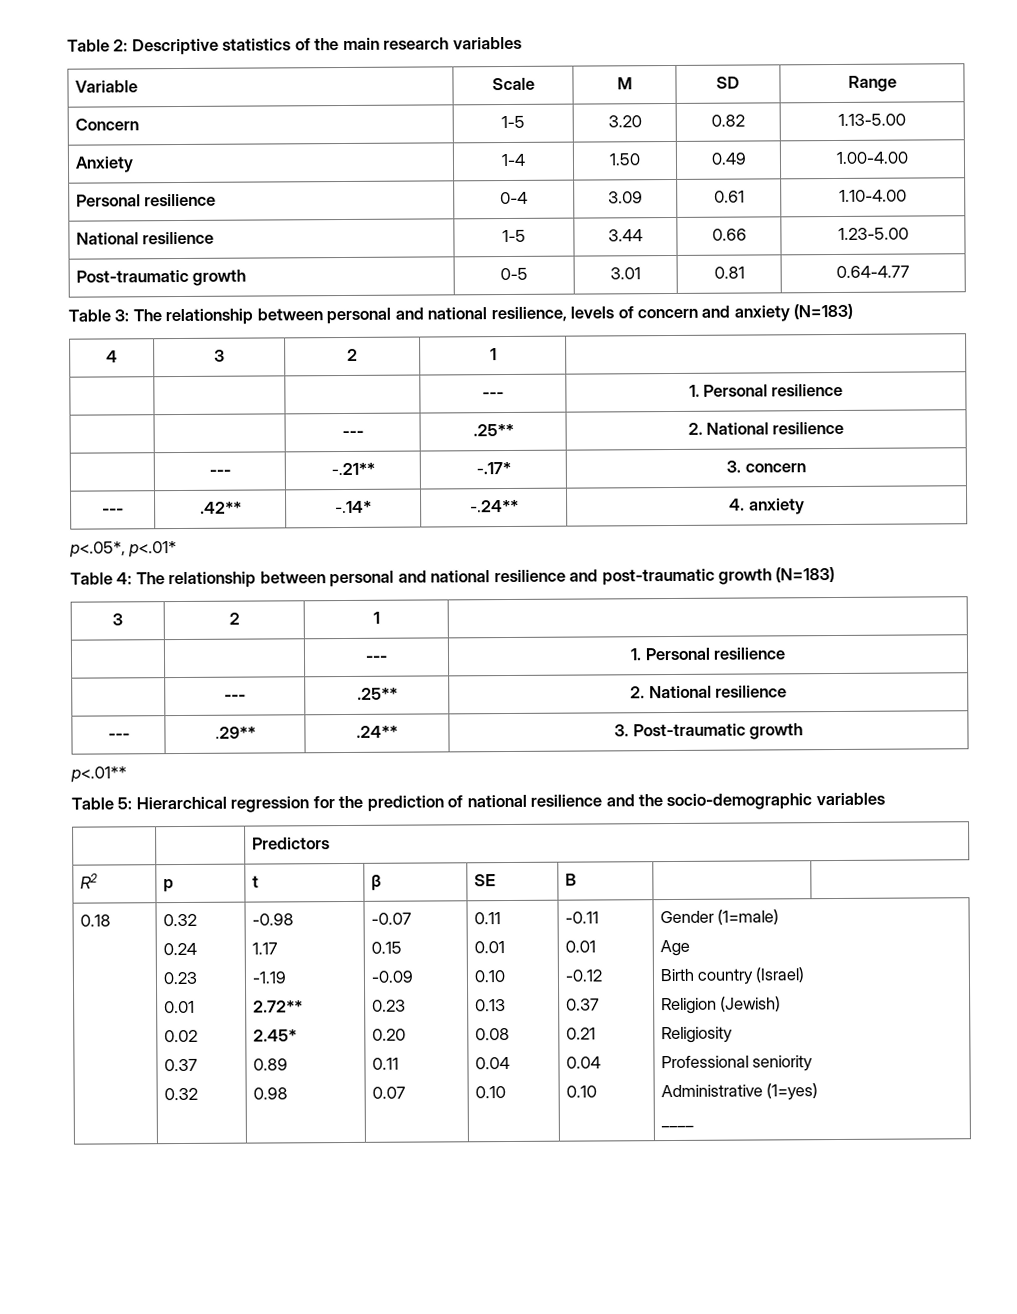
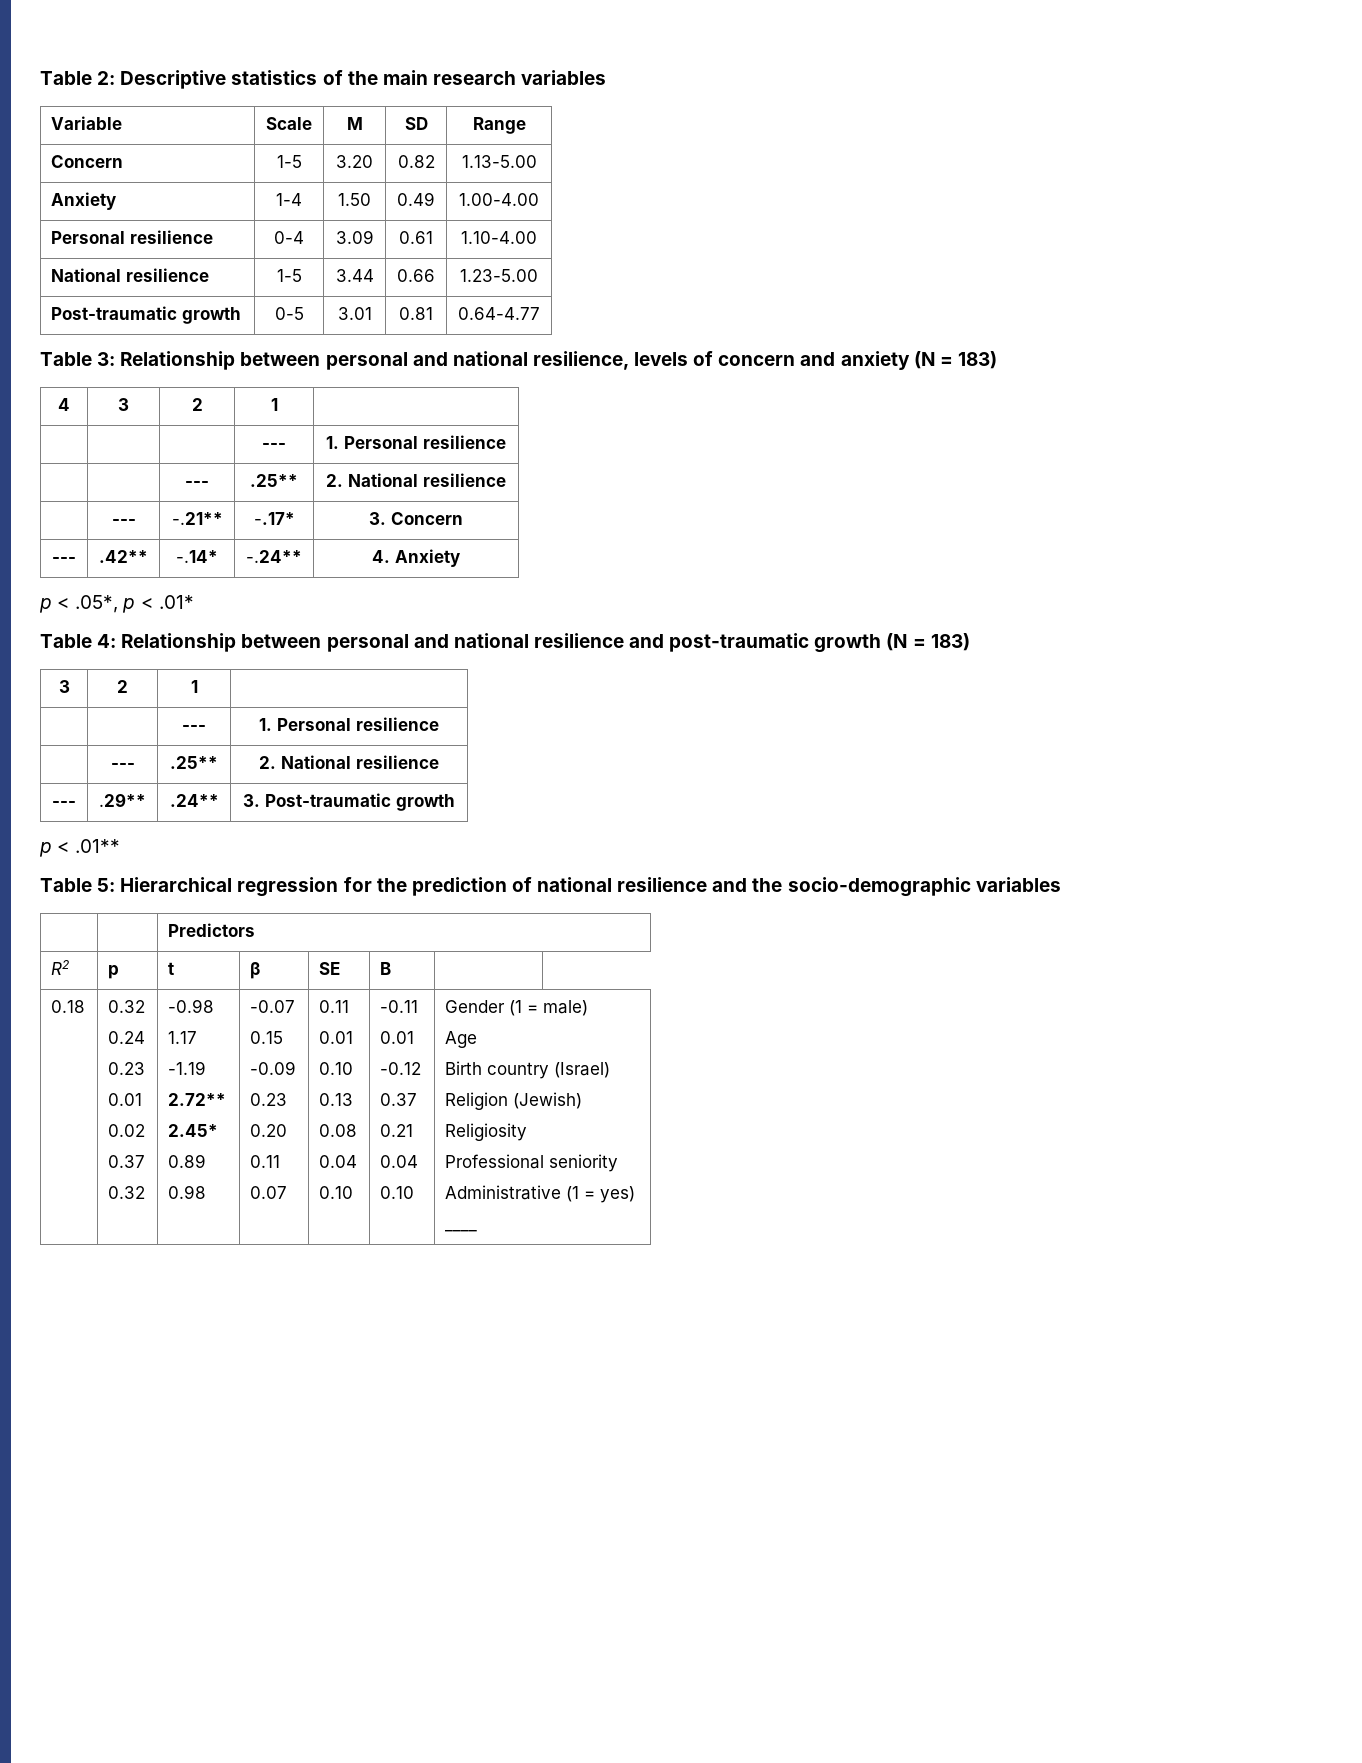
- Table 3: The relationship between personal and national resilience, levels of concern and anxiety (N=183)
+ Table 3: Relationship between personal and national resilience, levels of concern and anxiety (N = 183)
- | --- | -.21** | -.17* | 3. concern
+ | --- | -.21** | -.17* | 3. Concern
- --- | .42** | -.14* | -.24** | 4. anxiety
- p<.05*, p<.01*
+ --- | .42** | -.14* | -.24** | 4. Anxiety
+ p < .05*, p < .01*
- Table 4: The relationship between personal and national resilience and post-traumatic growth (N=183)
+ Table 4: Relationship between personal and national resilience and post-traumatic growth (N = 183)
- p<.01**
+ p < .01**
- Gender (1=male)
+ Gender (1 = male)
- Administrative (1=yes)
+ Administrative (1 = yes)

